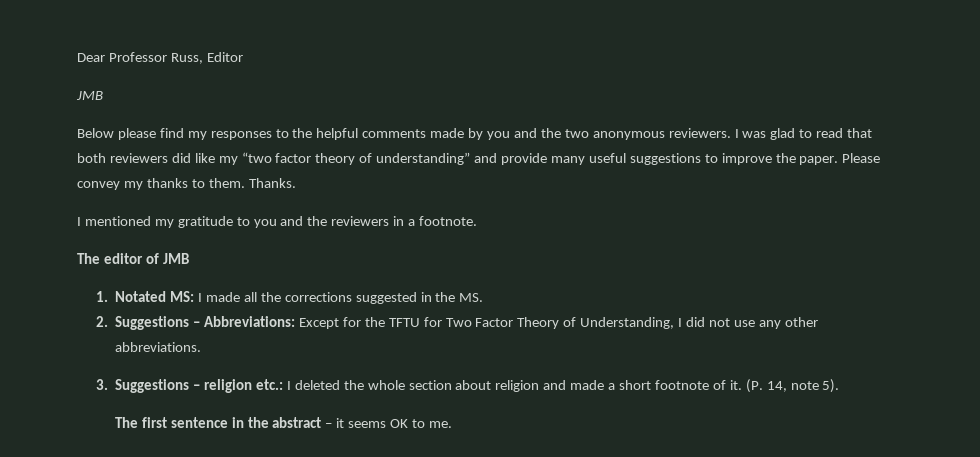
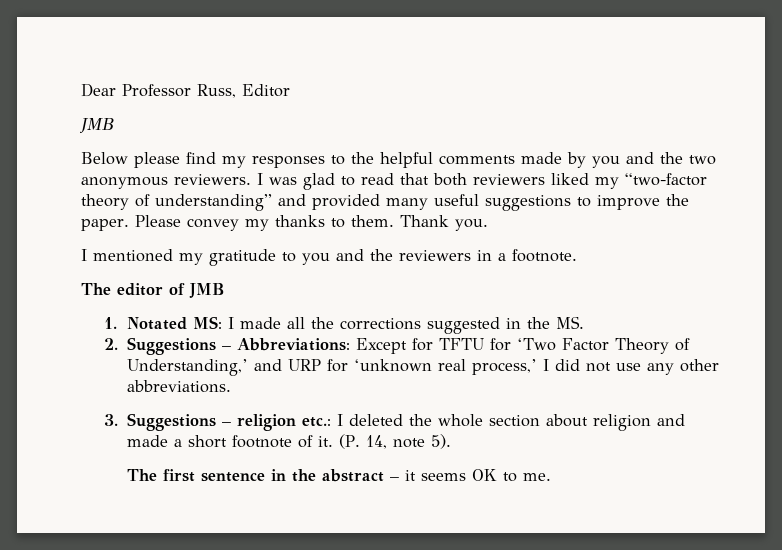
- I was glad to read that both reviewers did like my “two factor theory of understanding” and provide many useful suggestions to improve the paper.
+ I was glad to read that both reviewers liked my “two-factor theory of understanding” and provided many useful suggestions to improve the paper.
- Thanks.
+ Thank you.
- 2. Suggestions – Abbreviations: Except for the TFTU for Two Factor Theory of Understanding, I did not use any other abbreviations.
+ 2. Suggestions – Abbreviations: Except for TFTU for ‘Two Factor Theory of Understanding,’ and URP for ‘unknown real process,’ I did not use any other abbreviations.

